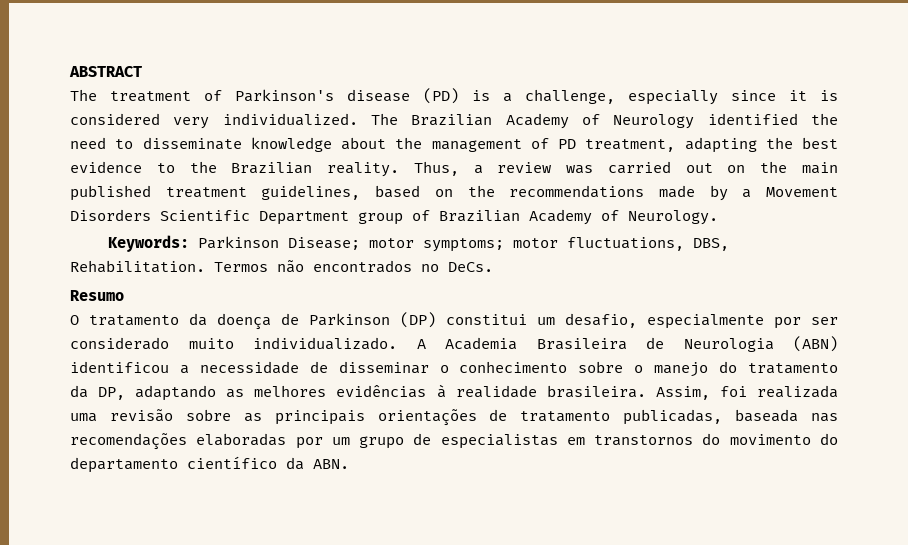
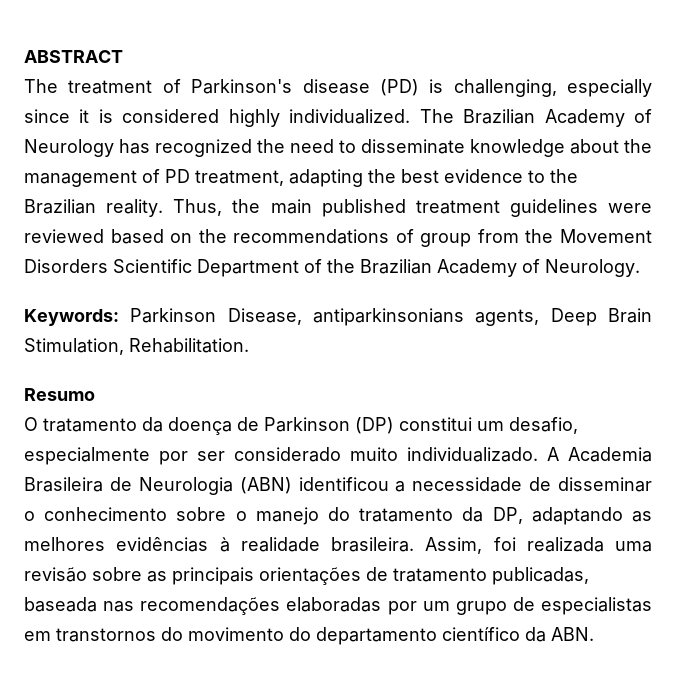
- The treatment of Parkinson's disease (PD) is a challenge, especially since it is considered very individualized.
+ The treatment of Parkinson's disease (PD) is challenging, especially since it is considered highly individualized.
- The Brazilian Academy of Neurology identified the need to disseminate knowledge about the management of PD treatment, adapting the best evidence to the Brazilian reality.
+ The Brazilian Academy of Neurology has recognized the need to disseminate knowledge about the management of PD treatment, adapting the best evidence to the Brazilian reality.
- Thus, a review was carried out on the main published treatment guidelines, based on the recommendations made by a Movement Disorders Scientific Department group of Brazilian Academy of Neurology.
+ Thus, the main published treatment guidelines were reviewed based on the recommendations of group from the Movement Disorders Scientific Department of the Brazilian Academy of Neurology.
- Keywords: Parkinson Disease; motor symptoms; motor fluctuations, DBS, Rehabilitation. Termos não encontrados no DeCs.
+ Keywords: Parkinson Disease, antiparkinsonians agents, Deep Brain Stimulation, Rehabilitation.

